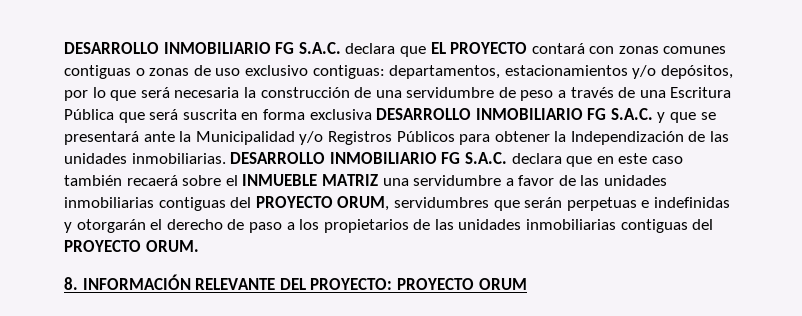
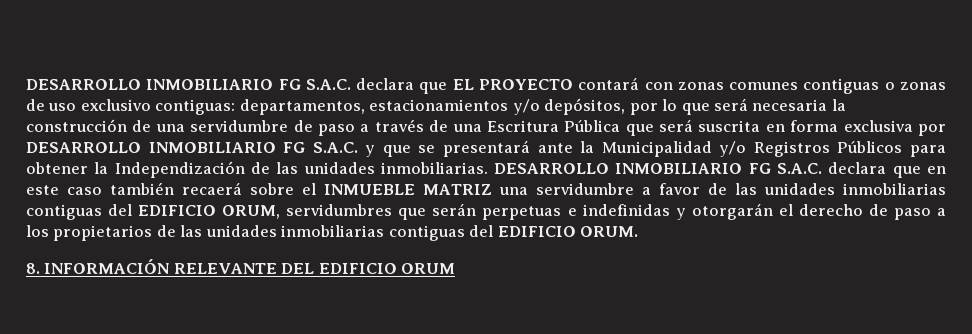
- departamentos, estacionamientos y/o depósitos, por lo que será necesaria la construcción de una servidumbre de peso a través de una Escritura Pública que será suscrita en forma exclusiva DESARROLLO INMOBILIARIO FG S.A.C. y que se presentará ante la Municipalidad y/o Registros Públicos para obtener la Independización de las unidades inmobiliarias.
+ departamentos, estacionamientos y/o depósitos, por lo que será necesaria la construcción de una servidumbre de paso a través de una Escritura Pública que será suscrita en forma exclusiva por DESARROLLO INMOBILIARIO FG S.A.C. y que se presentará ante la Municipalidad y/o Registros Públicos para obtener la Independización de las unidades inmobiliarias.
- DESARROLLO INMOBILIARIO FG S.A.C. declara que en este caso también recaerá sobre el INMUEBLE MATRIZ una servidumbre a favor de las unidades inmobiliarias contiguas del PROYECTO ORUM, servidumbres que serán perpetuas e indefinidas y otorgarán el derecho de paso a los propietarios de las unidades inmobiliarias contiguas del PROYECTO ORUM.
+ DESARROLLO INMOBILIARIO FG S.A.C. declara que en este caso también recaerá sobre el INMUEBLE MATRIZ una servidumbre a favor de las unidades inmobiliarias contiguas del EDIFICIO ORUM, servidumbres que serán perpetuas e indefinidas y otorgarán el derecho de paso a los propietarios de las unidades inmobiliarias contiguas del EDIFICIO ORUM.
- 8. INFORMACIÓN RELEVANTE DEL PROYECTO: PROYECTO ORUM
+ 8. INFORMACIÓN RELEVANTE DEL EDIFICIO ORUM

